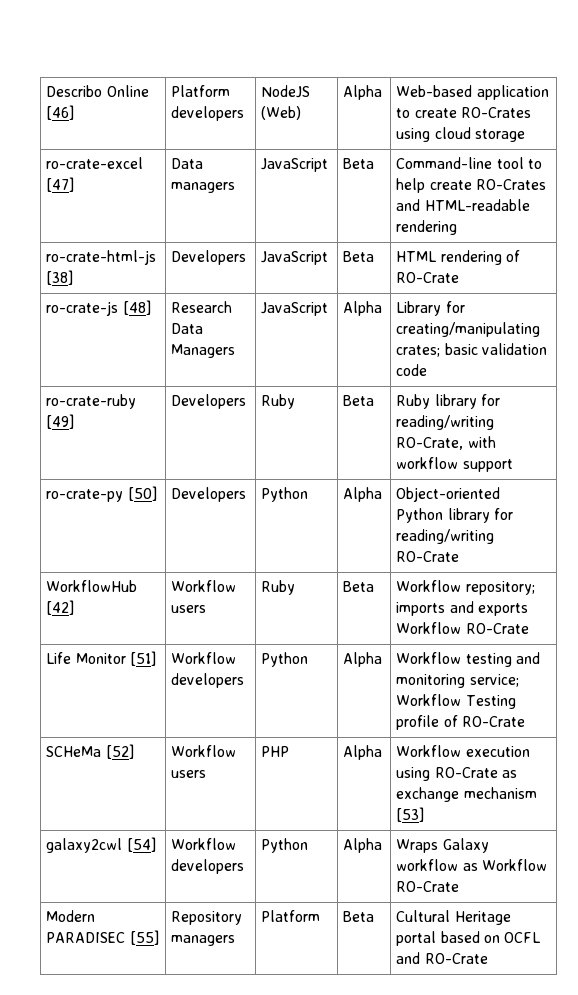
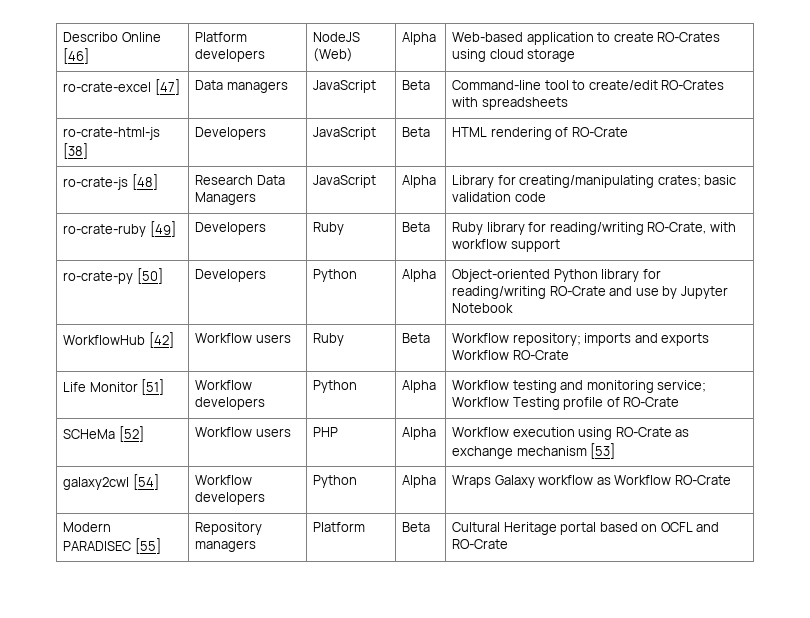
- ro-crate-excel [47] | Data managers | JavaScript | Beta | Command-line tool to help create RO-Crates and HTML-readable rendering
+ ro-crate-excel [47] | Data managers | JavaScript | Beta | Command-line tool to create/edit RO-Crates with spreadsheets
- ro-crate-py [50] | Developers | Python | Alpha | Object-oriented Python library for reading/writing RO-Crate
+ ro-crate-py [50] | Developers | Python | Alpha | Object-oriented Python library for reading/writing RO-Crate and use by Jupyter Notebook

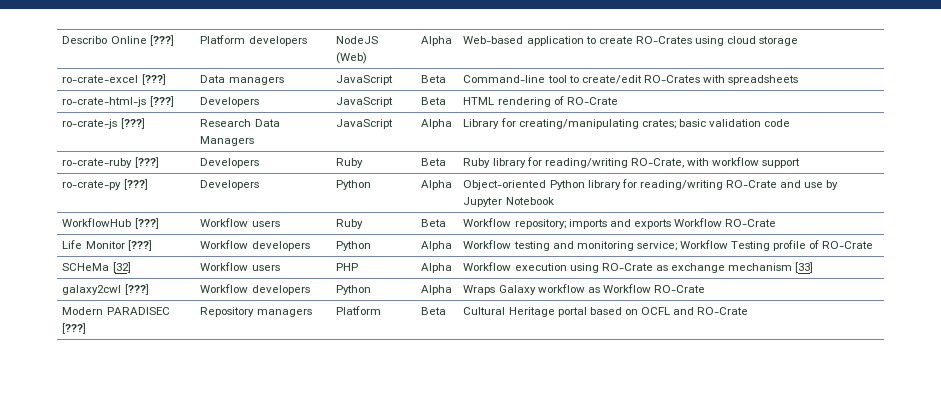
- Describo Online [46] | Platform developers | NodeJS (Web) | Alpha | Web-based application to create RO-Crates using cloud storage
+ Describo Online [???] | Platform developers | NodeJS (Web) | Alpha | Web-based application to create RO-Crates using cloud storage
- ro-crate-excel [47] | Data managers | JavaScript | Beta | Command-line tool to create/edit RO-Crates with spreadsheets
+ ro-crate-excel [???] | Data managers | JavaScript | Beta | Command-line tool to create/edit RO-Crates with spreadsheets
- ro-crate-html-js [38] | Developers | JavaScript | Beta | HTML rendering of RO-Crate
+ ro-crate-html-js [???] | Developers | JavaScript | Beta | HTML rendering of RO-Crate
- ro-crate-js [48] | Research Data Managers | JavaScript | Alpha | Library for creating/manipulating crates; basic validation code
+ ro-crate-js [???] | Research Data Managers | JavaScript | Alpha | Library for creating/manipulating crates; basic validation code
- ro-crate-ruby [49] | Developers | Ruby | Beta | Ruby library for reading/writing RO-Crate, with workflow support
+ ro-crate-ruby [???] | Developers | Ruby | Beta | Ruby library for reading/writing RO-Crate, with workflow support
- ro-crate-py [50] | Developers | Python | Alpha | Object-oriented Python library for reading/writing RO-Crate and use by Jupyter Notebook
+ ro-crate-py [???] | Developers | Python | Alpha | Object-oriented Python library for reading/writing RO-Crate and use by Jupyter Notebook
- WorkflowHub [42] | Workflow users | Ruby | Beta | Workflow repository; imports and exports Workflow RO-Crate
+ WorkflowHub [???] | Workflow users | Ruby | Beta | Workflow repository; imports and exports Workflow RO-Crate
- Life Monitor [51] | Workflow developers | Python | Alpha | Workflow testing and monitoring service; Workflow Testing profile of RO-Crate
+ Life Monitor [???] | Workflow developers | Python | Alpha | Workflow testing and monitoring service; Workflow Testing profile of RO-Crate
- SCHeMa [52] | Workflow users | PHP | Alpha | Workflow execution using RO-Crate as exchange mechanism [53]
+ SCHeMa [32] | Workflow users | PHP | Alpha | Workflow execution using RO-Crate as exchange mechanism [33]
- galaxy2cwl [54] | Workflow developers | Python | Alpha | Wraps Galaxy workflow as Workflow RO-Crate
+ galaxy2cwl [???] | Workflow developers | Python | Alpha | Wraps Galaxy workflow as Workflow RO-Crate
- Modern PARADISEC [55] | Repository managers | Platform | Beta | Cultural Heritage portal based on OCFL and RO-Crate
+ Modern PARADISEC [???] | Repository managers | Platform | Beta | Cultural Heritage portal based on OCFL and RO-Crate

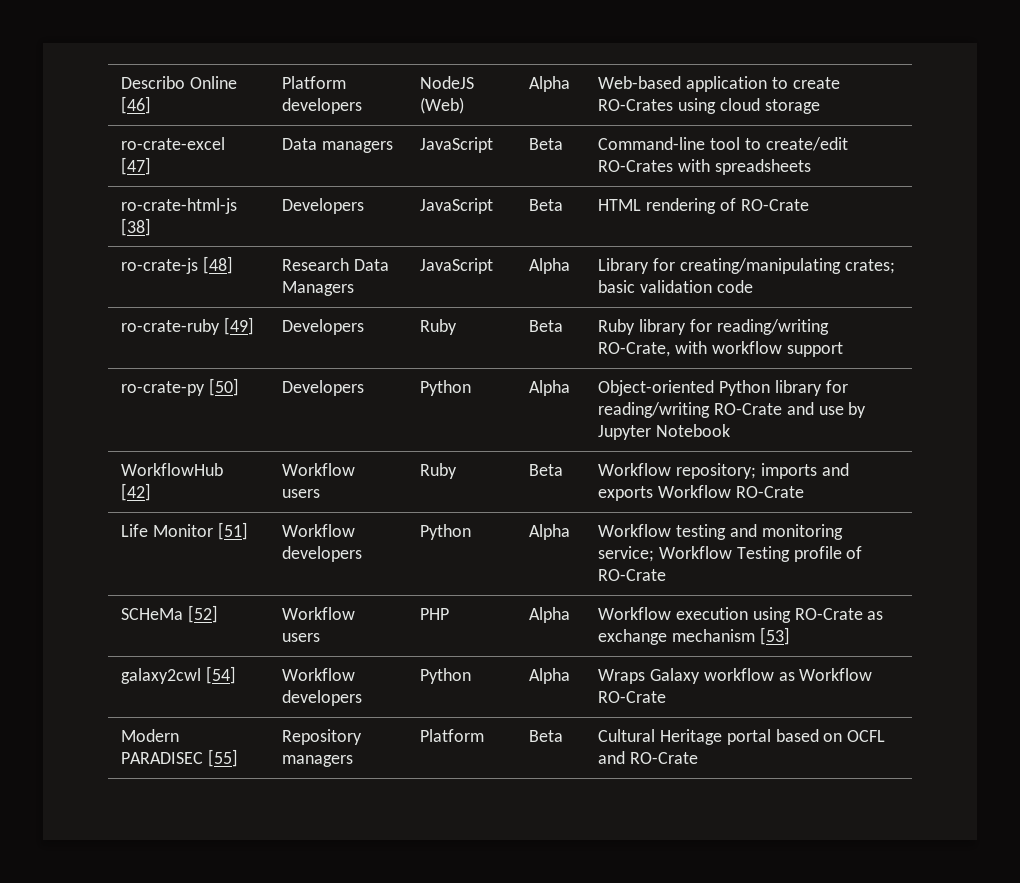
- Describo Online [???] | Platform developers | NodeJS (Web) | Alpha | Web-based application to create RO-Crates using cloud storage
+ Describo Online [46] | Platform developers | NodeJS (Web) | Alpha | Web-based application to create RO-Crates using cloud storage
- ro-crate-excel [???] | Data managers | JavaScript | Beta | Command-line tool to create/edit RO-Crates with spreadsheets
+ ro-crate-excel [47] | Data managers | JavaScript | Beta | Command-line tool to create/edit RO-Crates with spreadsheets
- ro-crate-html-js [???] | Developers | JavaScript | Beta | HTML rendering of RO-Crate
+ ro-crate-html-js [38] | Developers | JavaScript | Beta | HTML rendering of RO-Crate
- ro-crate-js [???] | Research Data Managers | JavaScript | Alpha | Library for creating/manipulating crates; basic validation code
+ ro-crate-js [48] | Research Data Managers | JavaScript | Alpha | Library for creating/manipulating crates; basic validation code
- ro-crate-ruby [???] | Developers | Ruby | Beta | Ruby library for reading/writing RO-Crate, with workflow support
+ ro-crate-ruby [49] | Developers | Ruby | Beta | Ruby library for reading/writing RO-Crate, with workflow support
- ro-crate-py [???] | Developers | Python | Alpha | Object-oriented Python library for reading/writing RO-Crate and use by Jupyter Notebook
+ ro-crate-py [50] | Developers | Python | Alpha | Object-oriented Python library for reading/writing RO-Crate and use by Jupyter Notebook
- WorkflowHub [???] | Workflow users | Ruby | Beta | Workflow repository; imports and exports Workflow RO-Crate
+ WorkflowHub [42] | Workflow users | Ruby | Beta | Workflow repository; imports and exports Workflow RO-Crate
- Life Monitor [???] | Workflow developers | Python | Alpha | Workflow testing and monitoring service; Workflow Testing profile of RO-Crate
+ Life Monitor [51] | Workflow developers | Python | Alpha | Workflow testing and monitoring service; Workflow Testing profile of RO-Crate
- SCHeMa [32] | Workflow users | PHP | Alpha | Workflow execution using RO-Crate as exchange mechanism [33]
+ SCHeMa [52] | Workflow users | PHP | Alpha | Workflow execution using RO-Crate as exchange mechanism [53]
- galaxy2cwl [???] | Workflow developers | Python | Alpha | Wraps Galaxy workflow as Workflow RO-Crate
+ galaxy2cwl [54] | Workflow developers | Python | Alpha | Wraps Galaxy workflow as Workflow RO-Crate
- Modern PARADISEC [???] | Repository managers | Platform | Beta | Cultural Heritage portal based on OCFL and RO-Crate
+ Modern PARADISEC [55] | Repository managers | Platform | Beta | Cultural Heritage portal based on OCFL and RO-Crate

